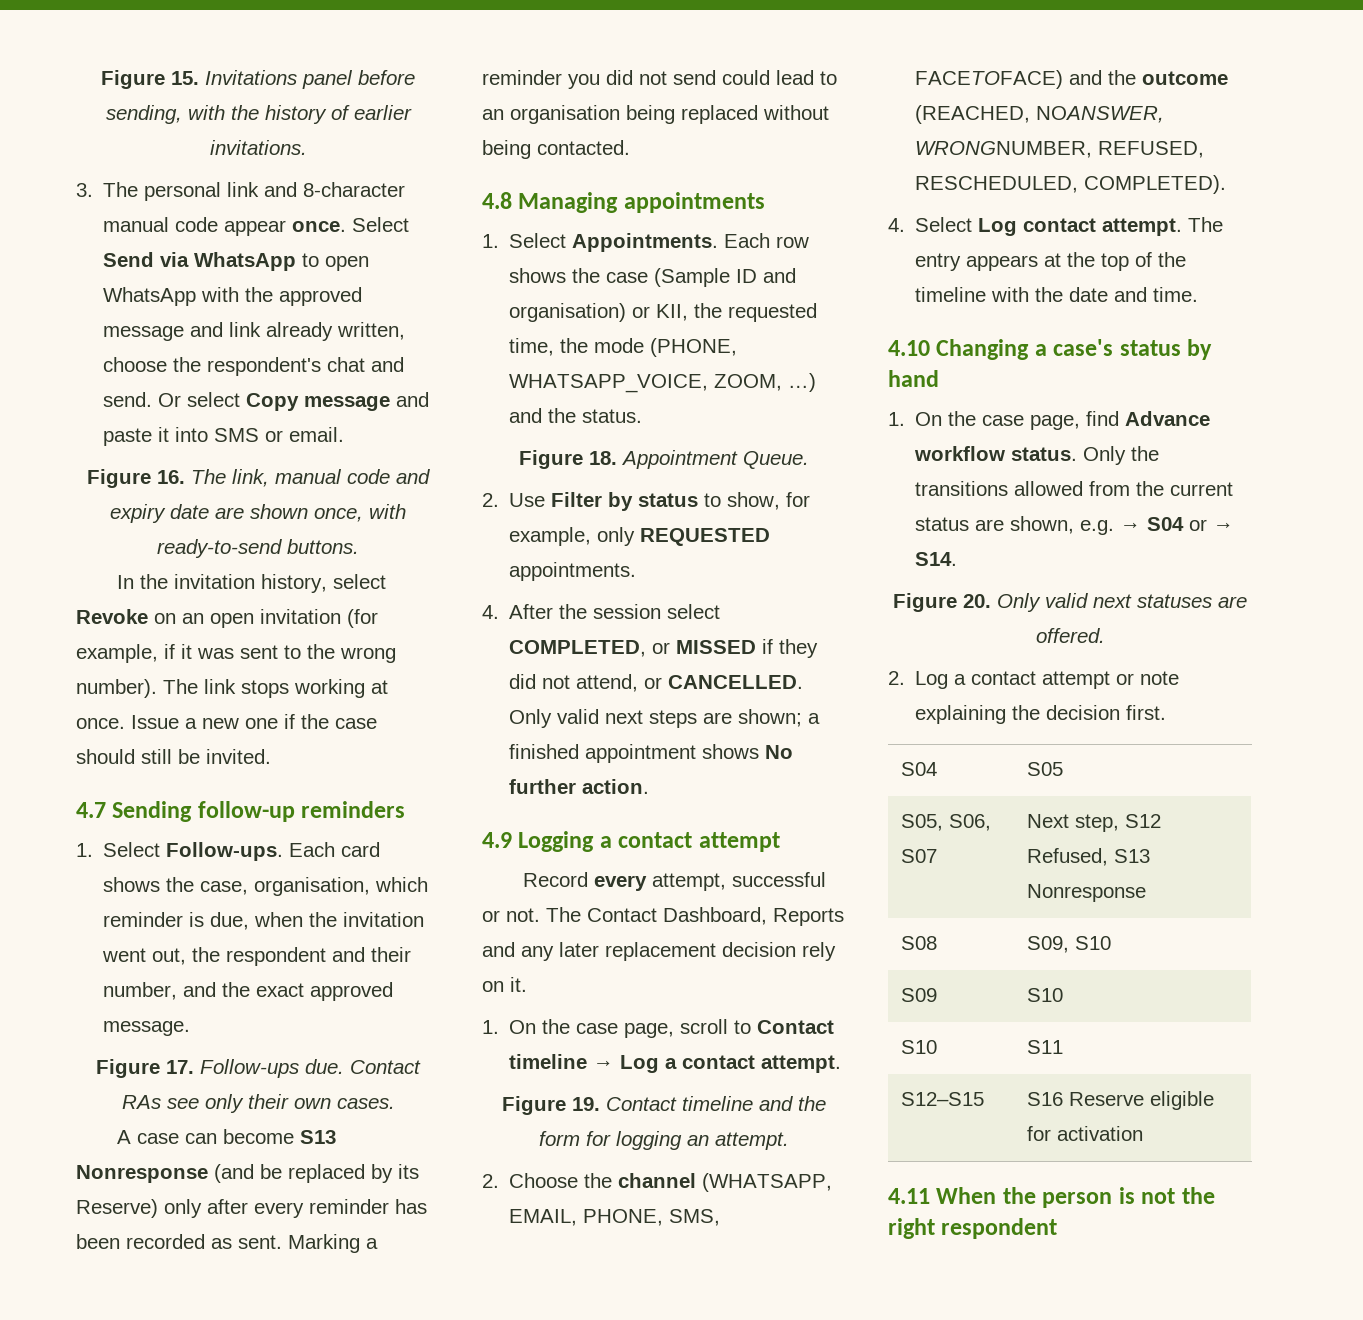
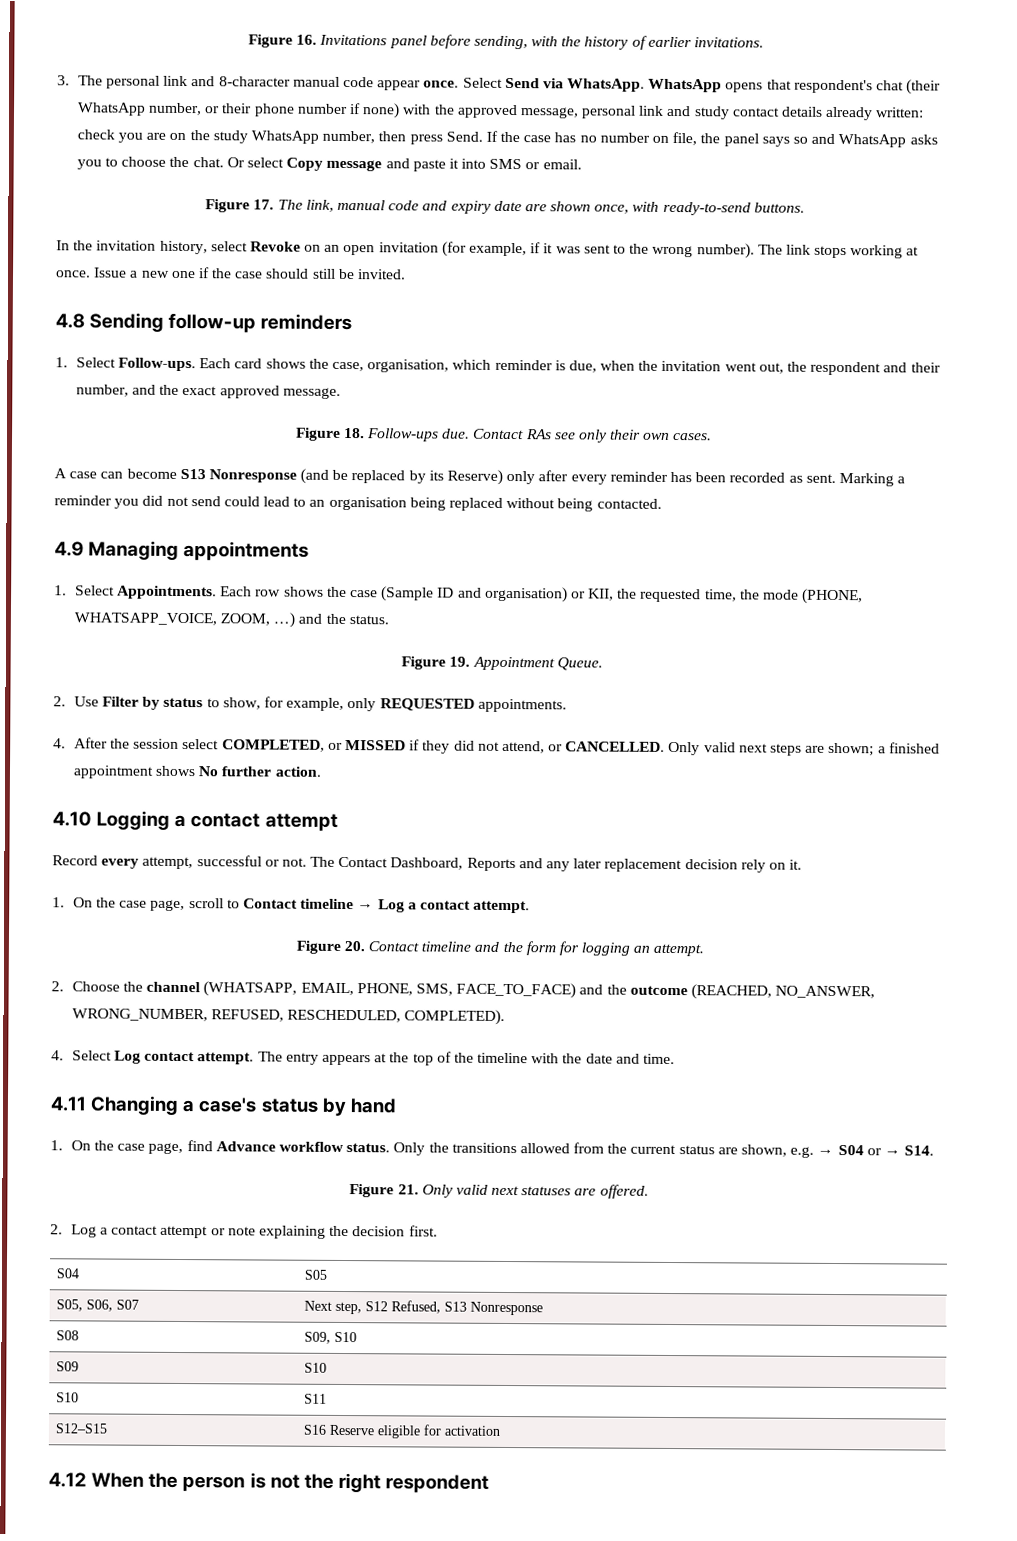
- Figure 15. Invitations panel before sending, with the history of earlier invitations.
+ Figure 16. Invitations panel before sending, with the history of earlier invitations.
- Select Send via WhatsApp to open WhatsApp with the approved message and link already written, choose the respondent's chat and send.
+ Select Send via WhatsApp. WhatsApp opens that respondent's chat (their WhatsApp number, or their phone number if none) with the approved message, personal link and study contact details already written: check you are on the study WhatsApp number, then press Send. If the case has no number on file, the panel says so and WhatsApp asks you to choose the chat.
- Figure 16. The link, manual code and expiry date are shown once, with ready-to-send buttons.
+ Figure 17. The link, manual code and expiry date are shown once, with ready-to-send buttons.
- 4.7 Sending follow-up reminders
+ 4.8 Sending follow-up reminders
- Figure 17. Follow-ups due.
+ Figure 18. Follow-ups due.
- 4.8 Managing appointments
+ 4.9 Managing appointments
- Figure 18. Appointment Queue.
+ Figure 19. Appointment Queue.
- 4.9 Logging a contact attempt
+ 4.10 Logging a contact attempt
- Figure 19. Contact timeline and the form for logging an attempt.
+ Figure 20. Contact timeline and the form for logging an attempt.
- 2. Choose the channel (WHATSAPP, EMAIL, PHONE, SMS, FACETOFACE) and the outcome (REACHED, NOANSWER, WRONGNUMBER, REFUSED, RESCHEDULED, COMPLETED).
+ 2. Choose the channel (WHATSAPP, EMAIL, PHONE, SMS, FACE_TO_FACE) and the outcome (REACHED, NO_ANSWER, WRONG_NUMBER, REFUSED, RESCHEDULED, COMPLETED).
- 4.10 Changing a case's status by hand
+ 4.11 Changing a case's status by hand
- Figure 20. Only valid next statuses are offered.
+ Figure 21. Only valid next statuses are offered.
- 4.11 When the person is not the right respondent
+ 4.12 When the person is not the right respondent

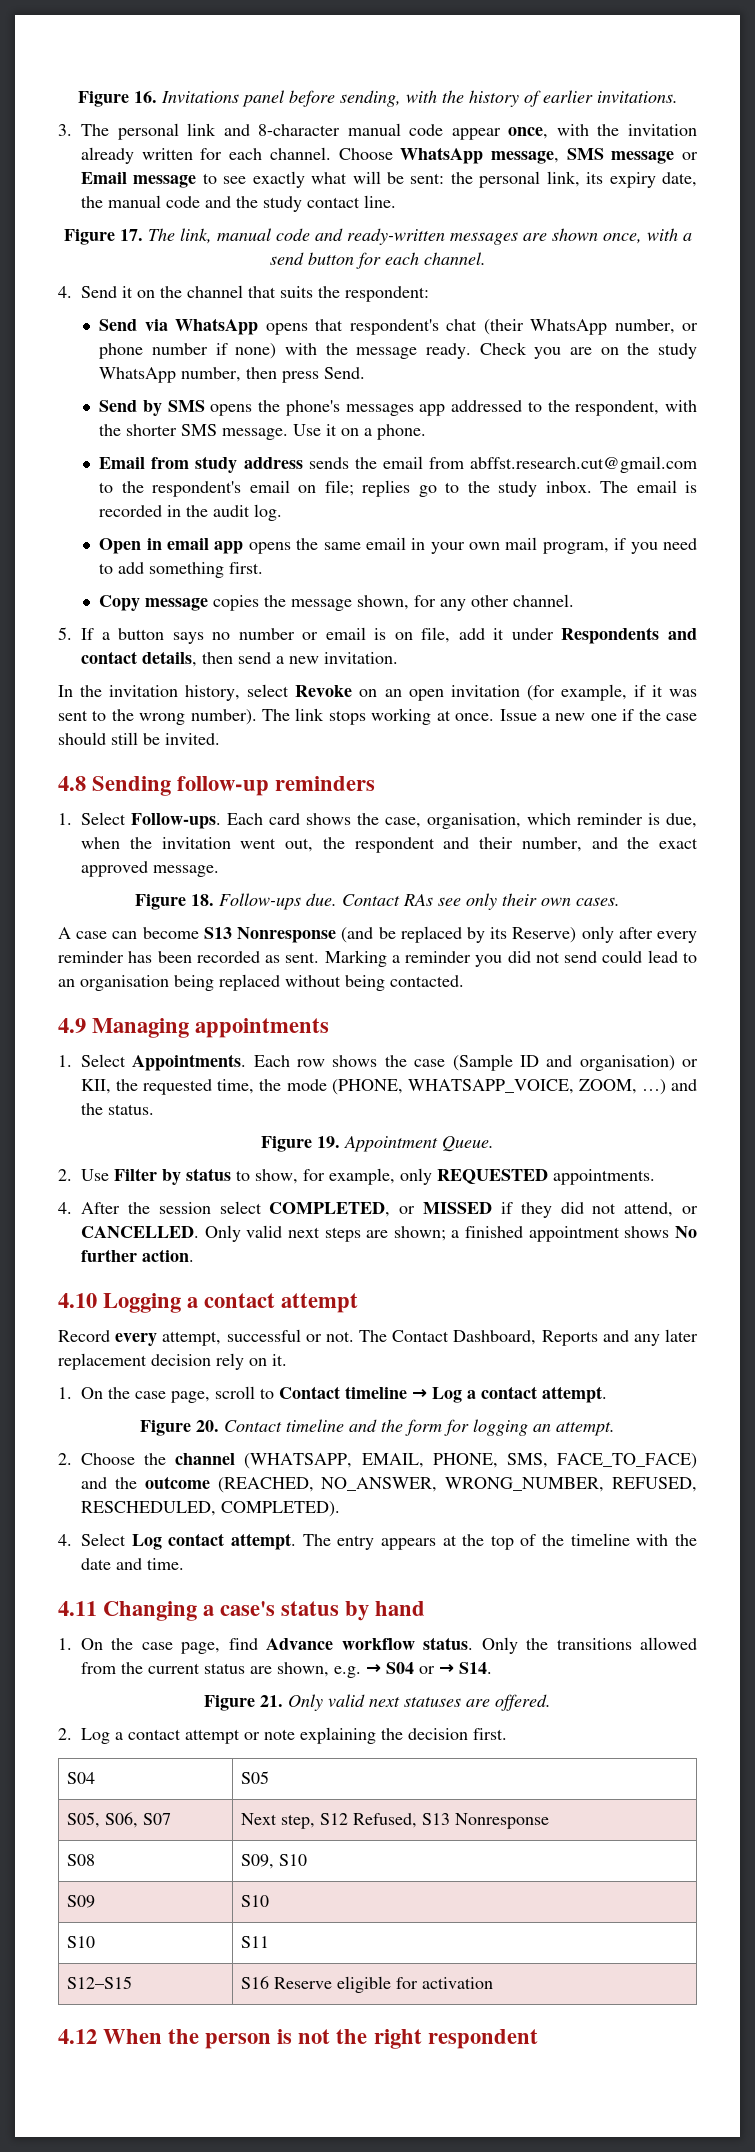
- 3. The personal link and 8-character manual code appear once. Select Send via WhatsApp. WhatsApp opens that respondent's chat (their WhatsApp number, or their phone number if none) with the approved message, personal link and study contact details already written: check you are on the study WhatsApp number, then press Send. If the case has no number on file, the panel says so and WhatsApp asks you to choose the chat. Or select Copy message and paste it into SMS or email.
- Figure 17. The link, manual code and expiry date are shown once, with ready-to-send buttons.
+ 3. The personal link and 8-character manual code appear once, with the invitation already written for each channel. Choose WhatsApp message, SMS message or Email message to see exactly what will be sent: the personal link, its expiry date, the manual code and the study contact line.
+ Figure 17. The link, manual code and ready-written messages are shown once, with a send button for each channel.
+ 4. Send it on the channel that suits the respondent:
+ Send via WhatsApp opens that respondent's chat (their WhatsApp number, or phone number if none) with the message ready. Check you are on the study WhatsApp number, then press Send.
+ Send by SMS opens the phone's messages app addressed to the respondent, with the shorter SMS message. Use it on a phone.
+ Email from study address sends the email from abffst.research.cut@gmail.com to the respondent's email on file; replies go to the study inbox. The email is recorded in the audit log.
+ Open in email app opens the same email in your own mail program, if you need to add something first.
+ Copy message copies the message shown, for any other channel.
+ 5. If a button says no number or email is on file, add it under Respondents and contact details, then send a new invitation.

